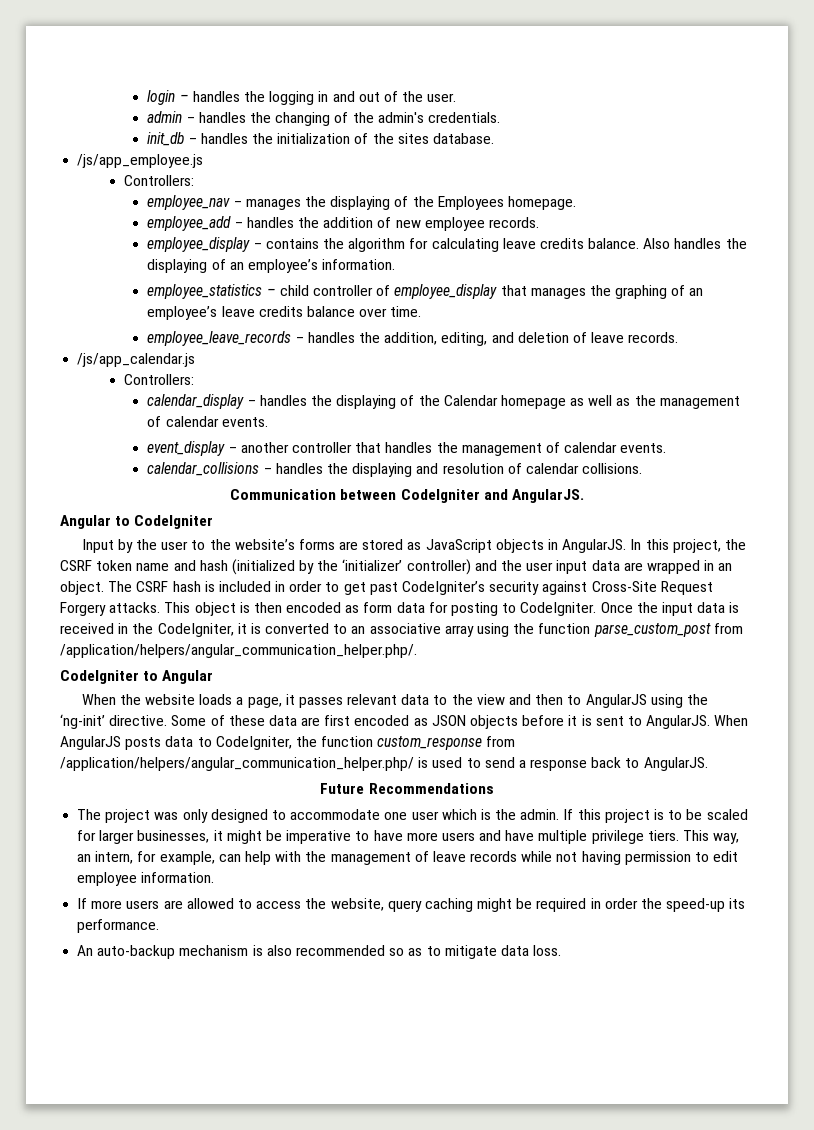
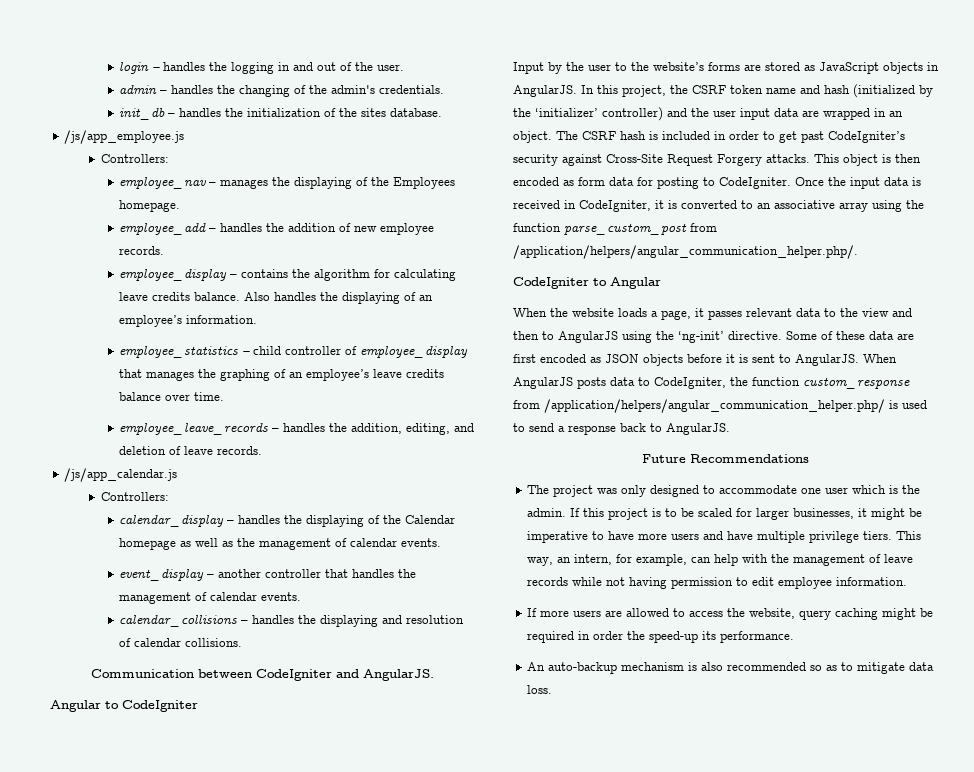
- Once the input data is received in the CodeIgniter, it is converted to an associative array using the function parse_custom_post from /application/helpers/angular_communication_helper.php/.
+ Once the input data is received in CodeIgniter, it is converted to an associative array using the function parse_custom_post from /application/helpers/angular_communication_helper.php/.

